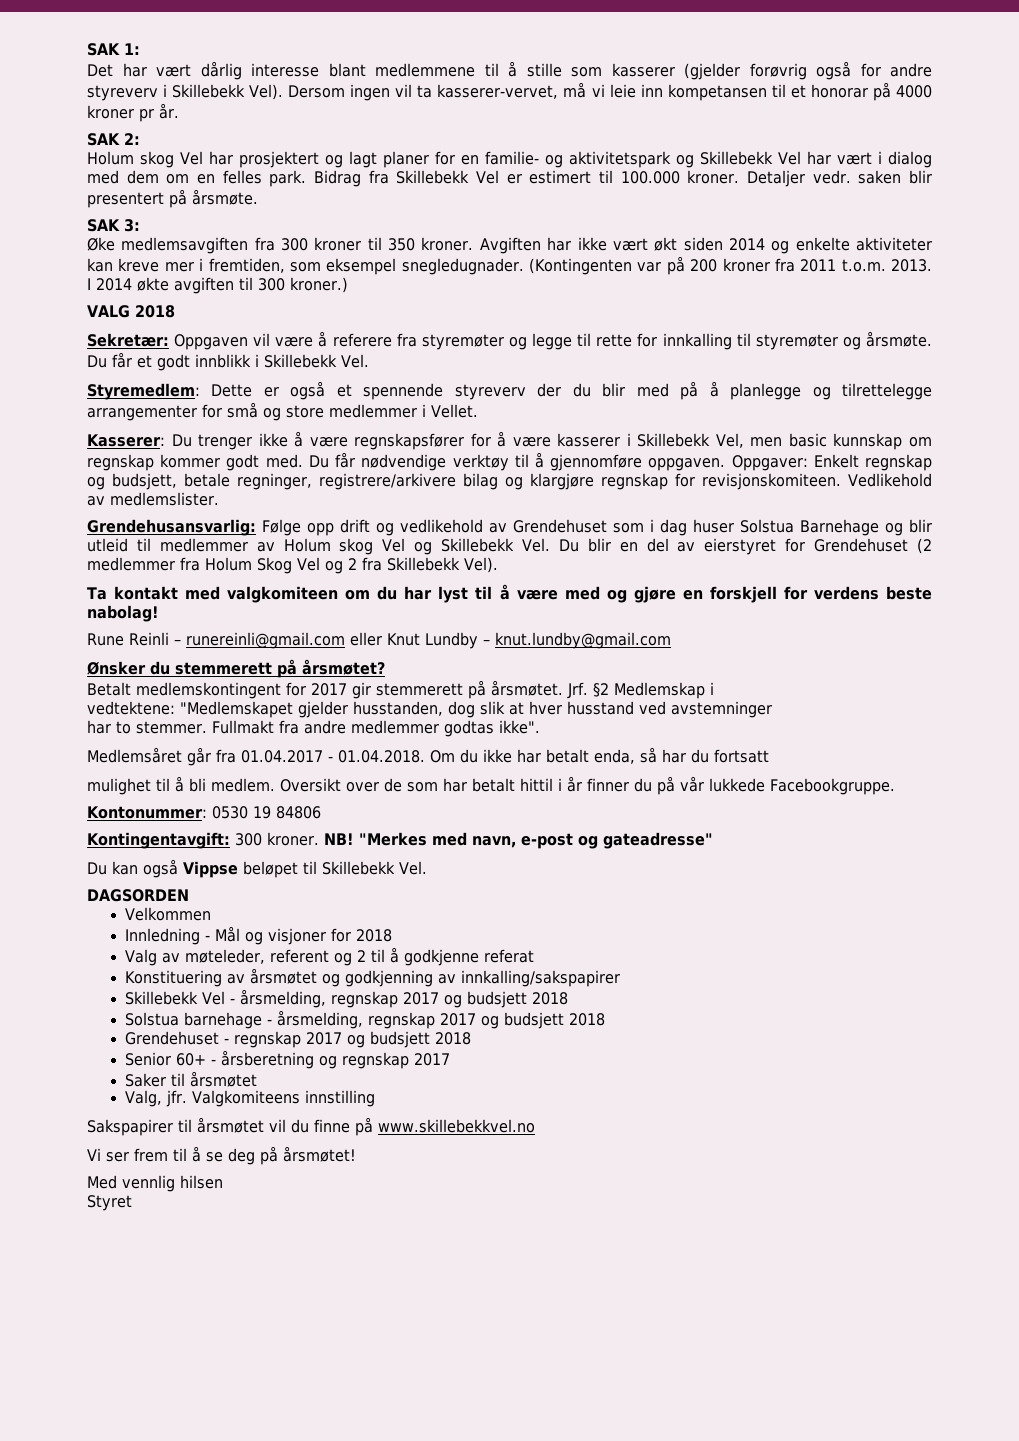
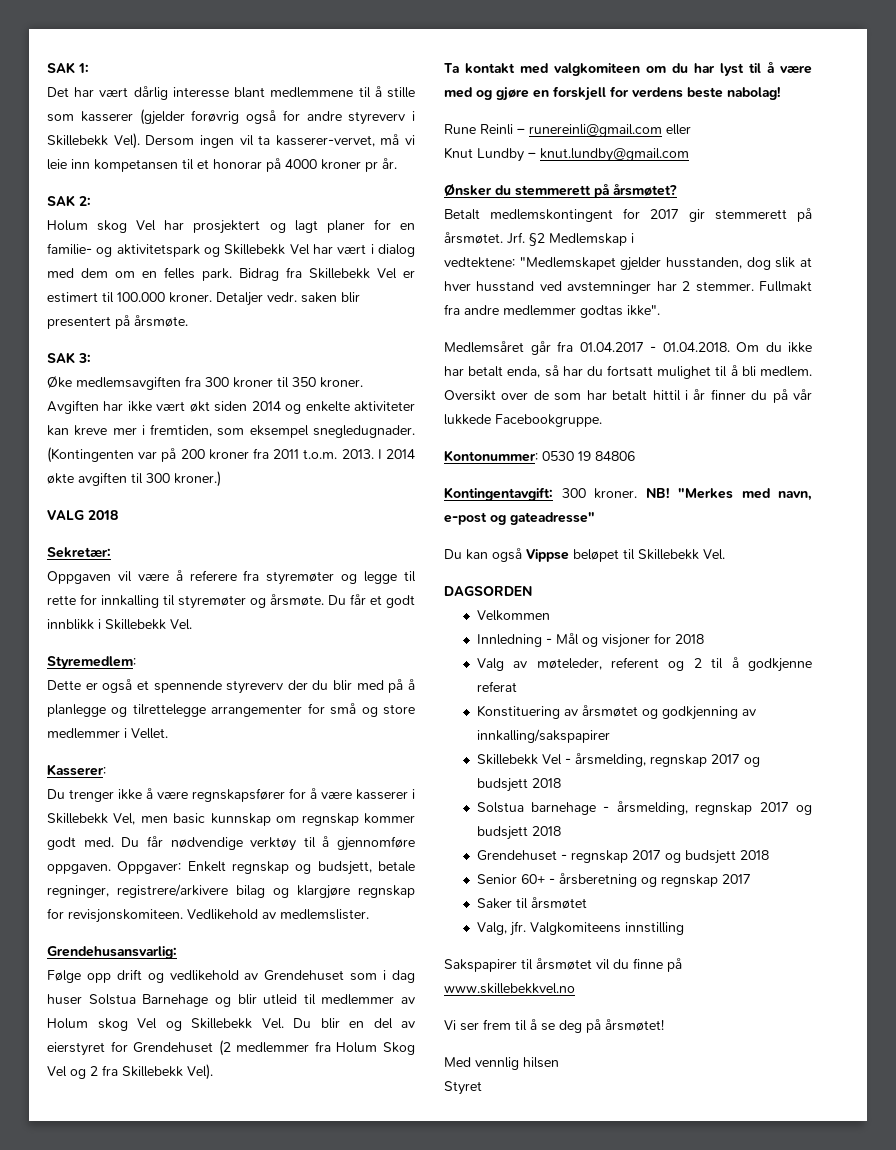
- Sekretær: Oppgaven vil være å referere fra styremøter og legge til rette for innkalling til styremøter og årsmøte.
+ Sekretær:
+ Oppgaven vil være å referere fra styremøter og legge til rette for innkalling til styremøter og årsmøte.
- Styremedlem: Dette er også et spennende styreverv der du blir med på å planlegge og tilrettelegge arrangementer for små og store medlemmer i Vellet.
+ Styremedlem:
+ Dette er også et spennende styreverv der du blir med på å planlegge og tilrettelegge arrangementer for små og store medlemmer i Vellet.
- Kasserer: Du trenger ikke å være regnskapsfører for å være kasserer i Skillebekk Vel, men basic kunnskap om regnskap kommer godt med.
+ Kasserer:
+ Du trenger ikke å være regnskapsfører for å være kasserer i Skillebekk Vel, men basic kunnskap om regnskap kommer godt med.
- Grendehusansvarlig: Følge opp drift og vedlikehold av Grendehuset som i dag huser Solstua Barnehage og blir utleid til medlemmer av Holum skog Vel og Skillebekk Vel. Du blir en del av eierstyret for Grendehuset (2 medlemmer fra Holum Skog Vel og 2 fra Skillebekk Vel).
+ Grendehusansvarlig:
+ Følge opp drift og vedlikehold av Grendehuset som i dag huser Solstua Barnehage og blir utleid til medlemmer av Holum skog Vel og Skillebekk Vel. Du blir en del av eierstyret for Grendehuset (2 medlemmer fra Holum Skog Vel og 2 fra Skillebekk Vel).
- Rune Reinli – runereinli@gmail.com eller Knut Lundby – knut.lundby@gmail.com
+ Rune Reinli – runereinli@gmail.com eller
+ Knut Lundby – knut.lundby@gmail.com
- vedtektene: "Medlemskapet gjelder husstanden, dog slik at hver husstand ved avstemninger
- har to stemmer.
+ vedtektene: "Medlemskapet gjelder husstanden, dog slik at hver husstand ved avstemninger har 2 stemmer.
- Medlemsåret går fra 01.04.2017 - 01.04.2018. Om du ikke har betalt enda, så har du fortsatt
- mulighet til å bli medlem.
+ Medlemsåret går fra 01.04.2017 - 01.04.2018. Om du ikke har betalt enda, så har du fortsatt mulighet til å bli medlem.

